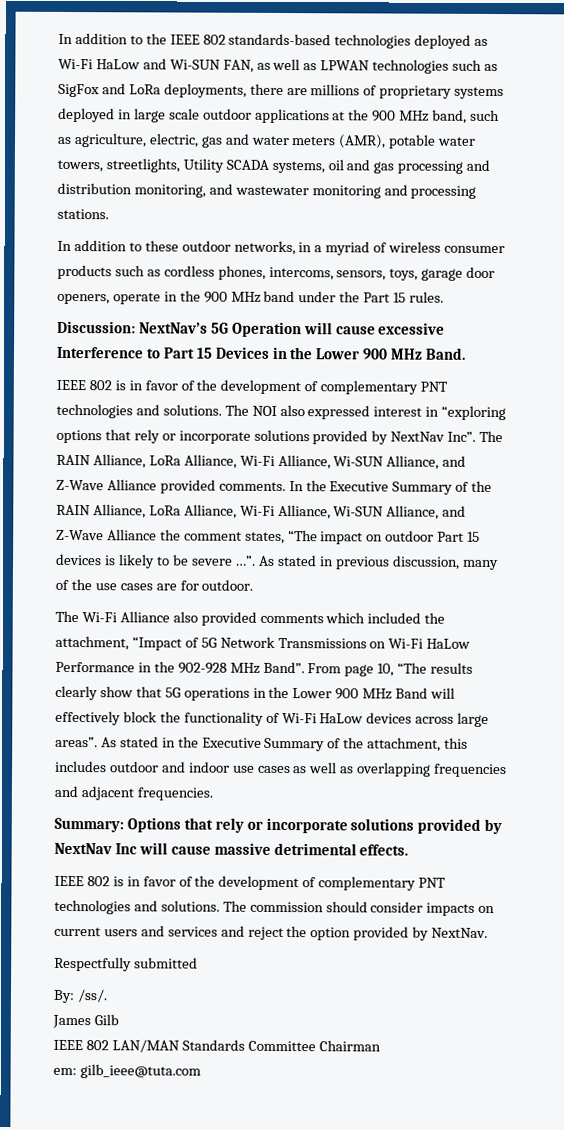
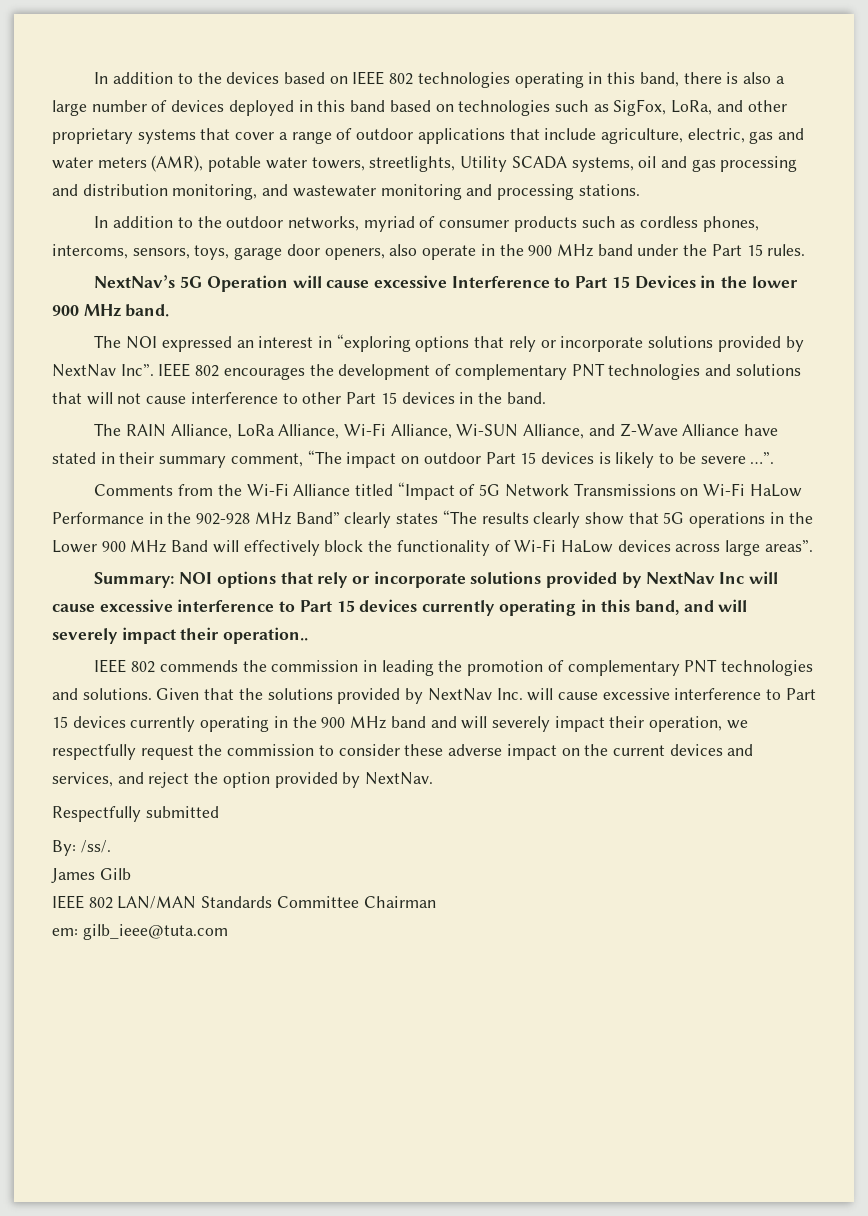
- In addition to the IEEE 802 standards-based technologies deployed as Wi-Fi HaLow and Wi-SUN FAN, as well as LPWAN technologies such as SigFox and LoRa deployments, there are millions of proprietary systems deployed in large scale outdoor applications at the 900 MHz band, such as agriculture, electric, gas and water meters (AMR), potable water towers, streetlights, Utility SCADA systems, oil and gas processing and distribution monitoring, and wastewater monitoring and processing stations.
+ In addition to the devices based on IEEE 802 technologies operating in this band, there is also a large number of devices deployed in this band based on technologies such as SigFox, LoRa, and other proprietary systems that cover a range of outdoor applications that include agriculture, electric, gas and water meters (AMR), potable water towers, streetlights, Utility SCADA systems, oil and gas processing and distribution monitoring, and wastewater monitoring and processing stations.
- In addition to these outdoor networks, in a myriad of wireless consumer products such as cordless phones, intercoms, sensors, toys, garage door openers, operate in the 900 MHz band under the Part 15 rules.
+ In addition to the outdoor networks, myriad of consumer products such as cordless phones, intercoms, sensors, toys, garage door openers, also operate in the 900 MHz band under the Part 15 rules.
- Discussion: NextNav’s 5G Operation will cause excessive Interference to Part 15 Devices in the Lower 900 MHz Band.
- IEEE 802 is in favor of the development of complementary PNT technologies and solutions. The NOI also expressed interest in “exploring options that rely or incorporate solutions provided by NextNav Inc”. The RAIN Alliance, LoRa Alliance, Wi-Fi Alliance, Wi-SUN Alliance, and Z-Wave Alliance provided comments. In the Executive Summary of the RAIN Alliance, LoRa Alliance, Wi-Fi Alliance, Wi-SUN Alliance, and Z-Wave Alliance the comment states, “The impact on outdoor Part 15 devices is likely to be severe …”. As stated in previous discussion, many of the use cases are for outdoor.
- The Wi-Fi Alliance also provided comments which included the attachment, “Impact of 5G Network Transmissions on Wi-Fi HaLow Performance in the 902-928 MHz Band”. From page 10, “The results clearly show that 5G operations in the Lower 900 MHz Band will effectively block the functionality of Wi-Fi HaLow devices across large areas”. As stated in the Executive Summary of the attachment, this includes outdoor and indoor use cases as well as overlapping frequencies and adjacent frequencies.
+ NextNav’s 5G Operation will cause excessive Interference to Part 15 Devices in the lower 900 MHz band.
+ The NOI expressed an interest in “exploring options that rely or incorporate solutions provided by NextNav Inc”. IEEE 802 encourages the development of complementary PNT technologies and solutions that will not cause interference to other Part 15 devices in the band.
+ The RAIN Alliance, LoRa Alliance, Wi-Fi Alliance, Wi-SUN Alliance, and Z-Wave Alliance have stated in their summary comment, “The impact on outdoor Part 15 devices is likely to be severe …”.
+ Comments from the Wi-Fi Alliance titled “Impact of 5G Network Transmissions on Wi-Fi HaLow Performance in the 902-928 MHz Band” clearly states “The results clearly show that 5G operations in the Lower 900 MHz Band will effectively block the functionality of Wi-Fi HaLow devices across large areas”.
- Summary: Options that rely or incorporate solutions provided by NextNav Inc will cause massive detrimental effects.
- IEEE 802 is in favor of the development of complementary PNT technologies and solutions. The commission should consider impacts on current users and services and reject the option provided by NextNav.
+ Summary: NOI options that rely or incorporate solutions provided by NextNav Inc will cause excessive interference to Part 15 devices currently operating in this band, and will severely impact their operation..
+ IEEE 802 commends the commission in leading the promotion of complementary PNT technologies and solutions. Given that the solutions provided by NextNav Inc. will cause excessive interference to Part 15 devices currently operating in the 900 MHz band and will severely impact their operation, we respectfully request the commission to consider these adverse impact on the current devices and services, and reject the option provided by NextNav.

